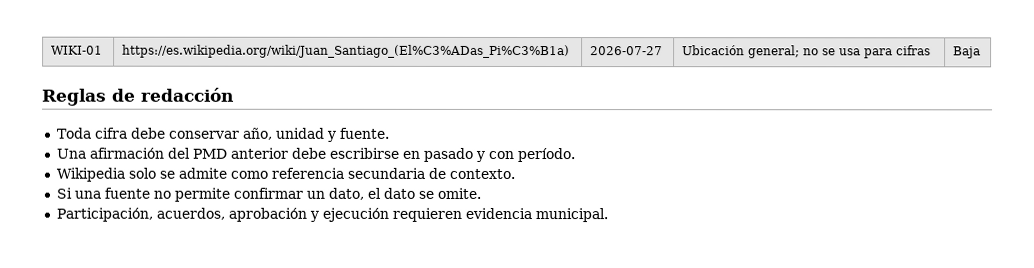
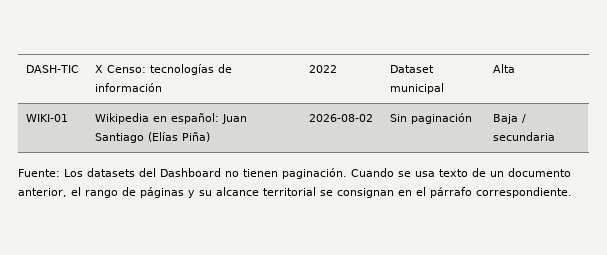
- WIKI-01 | https://es.wikipedia.org/wiki/Juan_Santiago_(El%C3%ADas_Pi%C3%B1a) | 2026-07-27 | Ubicación general; no se usa para cifras | Baja
- Reglas de redacción
- Toda cifra debe conservar año, unidad y fuente.
- Una afirmación del PMD anterior debe escribirse en pasado y con período.
- Wikipedia solo se admite como referencia secundaria de contexto.
- Si una fuente no permite confirmar un dato, el dato se omite.
- Participación, acuerdos, aprobación y ejecución requieren evidencia municipal.
+ DASH-TIC | X Censo: tecnologías de información | 2022 | Dataset municipal | Alta
+ WIKI-01 | Wikipedia en español: Juan Santiago (Elías Piña) | 2026-08-02 | Sin paginación | Baja / secundaria
+ Fuente: Los datasets del Dashboard no tienen paginación. Cuando se usa texto de un documento anterior, el rango de páginas y su alcance territorial se consignan en el párrafo correspondiente.

